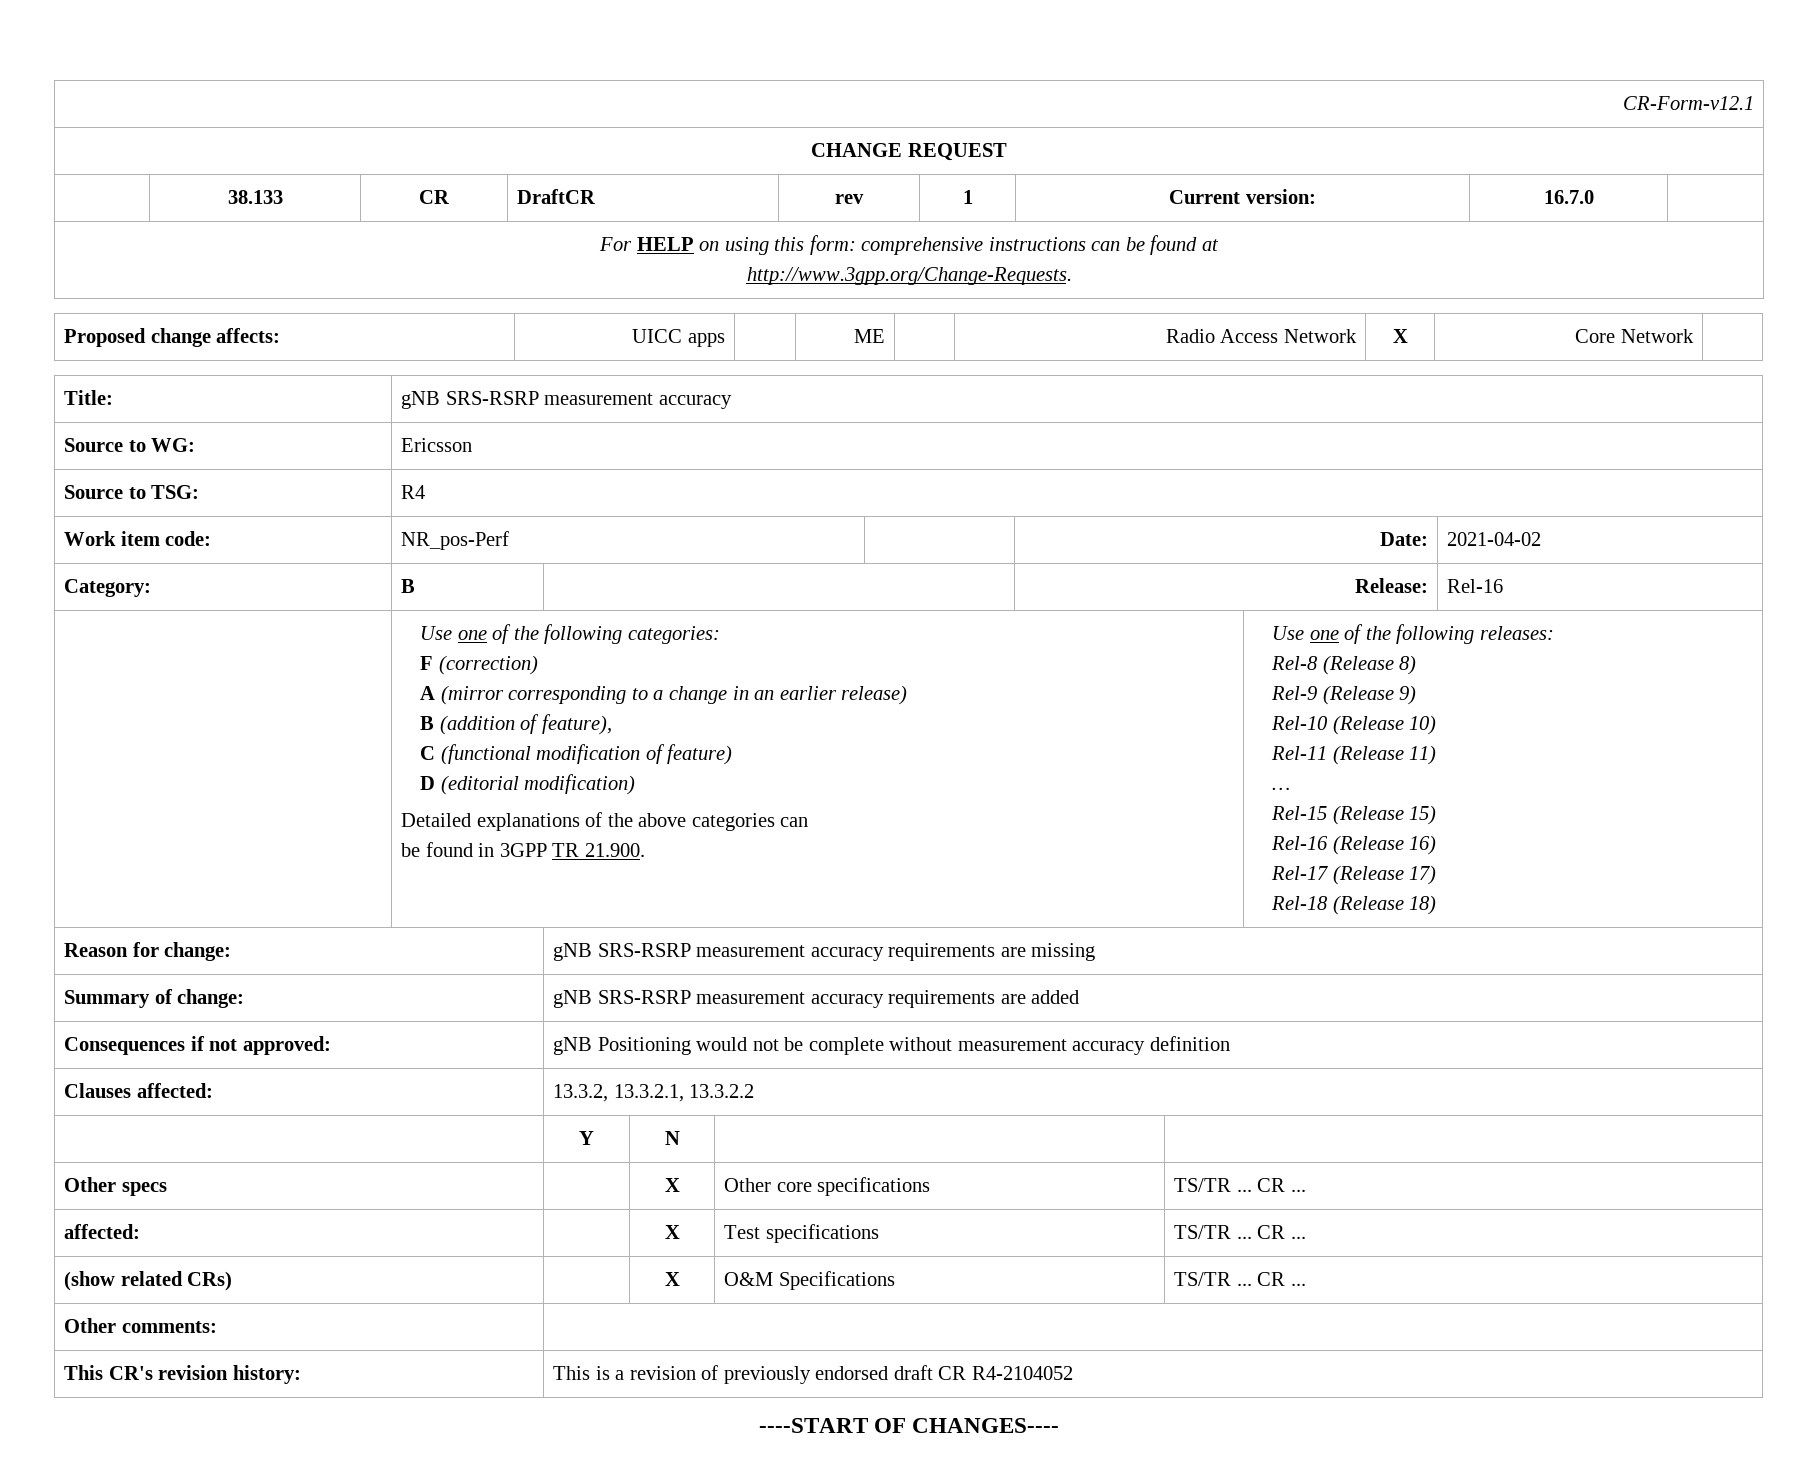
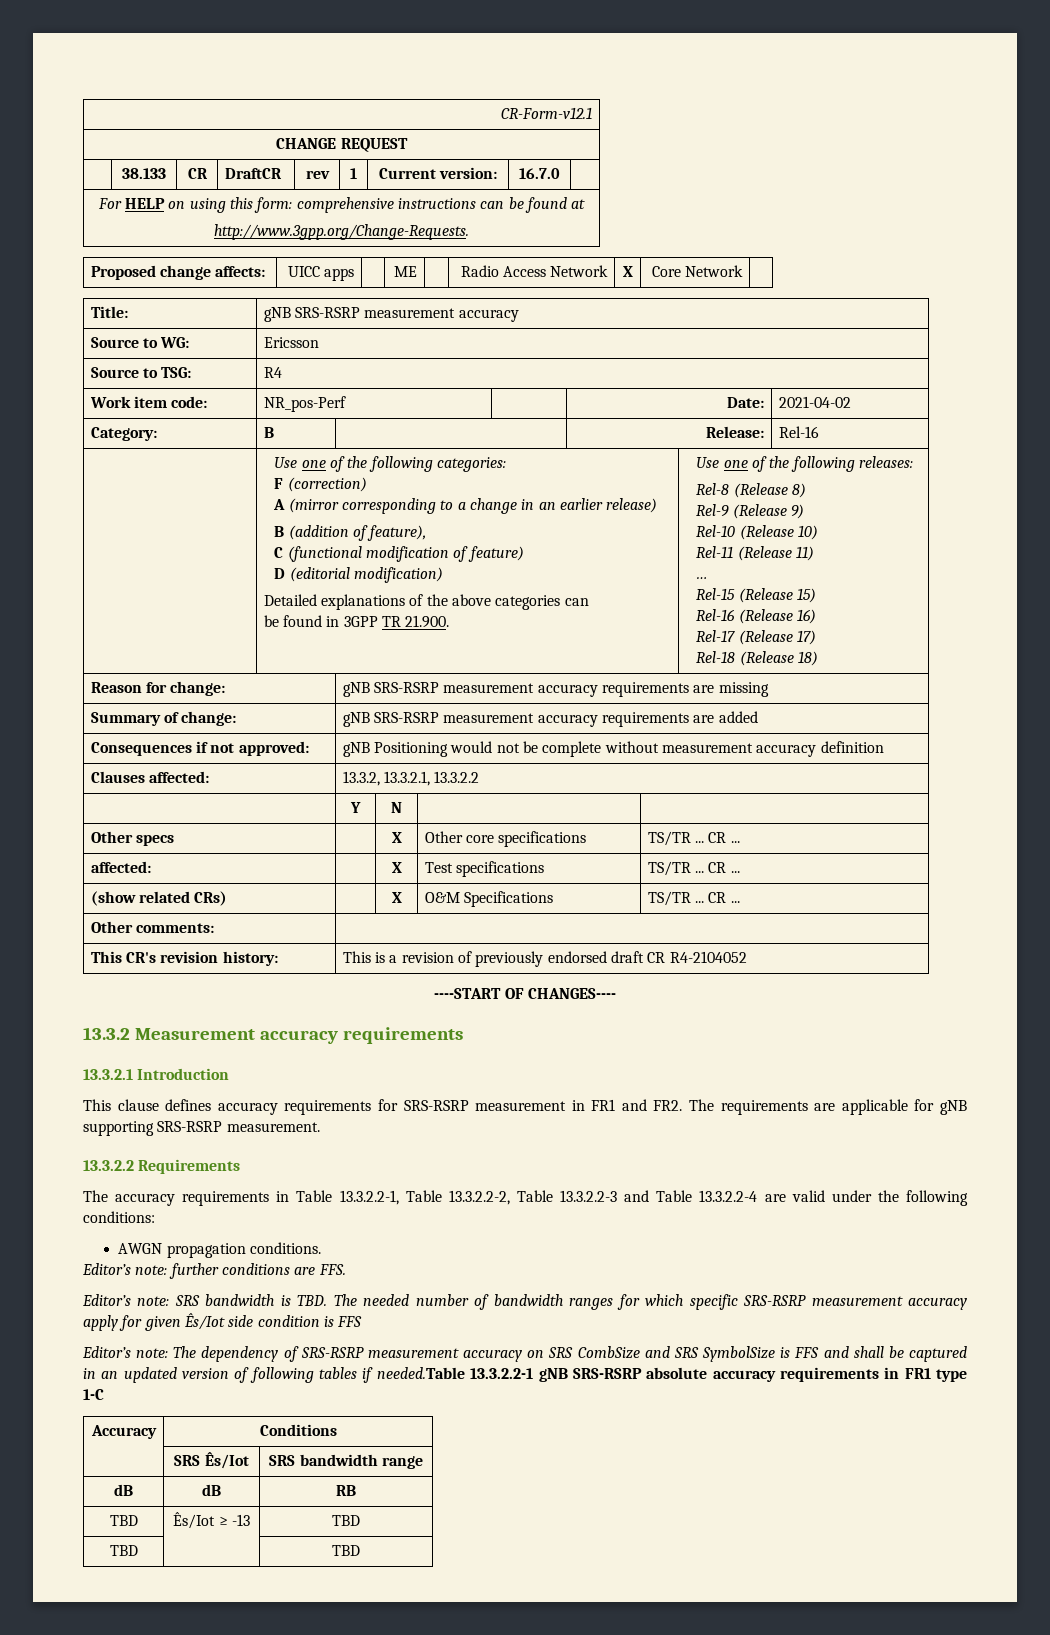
+ 13.3.2 Measurement accuracy requirements
+ 13.3.2.1 Introduction
+ This clause defines accuracy requirements for SRS-RSRP measurement in FR1 and FR2. The requirements are applicable for gNB supporting SRS-RSRP measurement.
+ 13.3.2.2 Requirements
+ The accuracy requirements in Table 13.3.2.2-1, Table 13.3.2.2-2, Table 13.3.2.2-3 and Table 13.3.2.2-4 are valid under the following conditions:
+ AWGN propagation conditions.
+ Editor’s note: further conditions are FFS.
+ Editor’s note: SRS bandwidth is TBD. The needed number of bandwidth ranges for which specific SRS-RSRP measurement accuracy apply for given Ês/Iot side condition is FFS
+ Editor’s note: The dependency of SRS-RSRP measurement accuracy on SRS CombSize and SRS SymbolSize is FFS and shall be captured in an updated version of following tables if needed.Table 13.3.2.2-1 gNB SRS-RSRP absolute accuracy requirements in FR1 type 1-C
+ Accuracy | Conditions
+ | SRS Ês/Iot | SRS bandwidth range
+ dB | dB | RB
+ TBD | Ês/Iot ≥ -13 | TBD
+ TBD | | TBD

